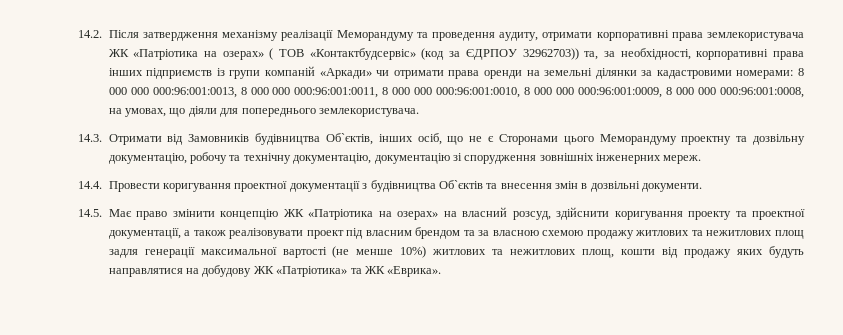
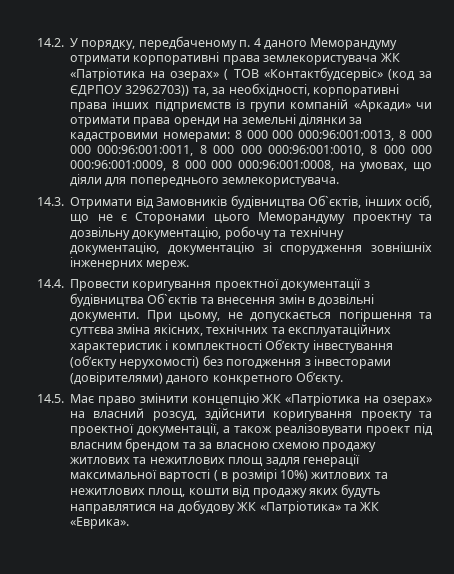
- 14.2. Після затвердження механізму реалізації Меморандуму та проведення аудиту, отримати корпоративні права землекористувача ЖК «Патріотика на озерах» ( ТОВ «Контактбудсервіс» (код за ЄДРПОУ 32962703)) та, за необхідності, корпоративні права інших підприємств із групи компаній «Аркади» чи отримати права оренди на земельні ділянки за кадастровими номерами:
+ 14.2. У порядку, передбаченому п. 4 даного Меморандуму отримати корпоративні права землекористувача ЖК «Патріотика на озерах» ( ТОВ «Контактбудсервіс» (код за ЄДРПОУ 32962703)) та, за необхідності, корпоративні права інших підприємств із групи компаній «Аркади» чи отримати права оренди на земельні ділянки за кадастровими номерами:
+ При цьому, не допускається погіршення та суттєва зміна якісних, технічних та експлуатаційних характеристик і комплектності Об’єкту інвестування (об’єкту нерухомості) без погодження з інвесторами (довірителями) даного конкретного Об’єкту.
- 14.5. Має право змінити концепцію ЖК «Патріотика на озерах» на власний розсуд, здійснити коригування проекту та проектної документації, а також реалізовувати проект під власним брендом та за власною схемою продажу житлових та нежитлових площ задля генерації максимальної вартості (не менше 10%) житлових та нежитлових площ, кошти від продажу яких будуть направлятися на добудову ЖК «Патріотика» та ЖК «Еврика».
+ 14.5. Має право змінити концепцію ЖК «Патріотика на озерах» на власний розсуд, здійснити коригування проекту та проектної документації, а також реалізовувати проект під власним брендом та за власною схемою продажу житлових та нежитлових площ задля генерації максимальної вартості ( в розмірі 10%) житлових та нежитлових площ, кошти від продажу яких будуть направлятися на добудову ЖК «Патріотика» та ЖК «Еврика».

